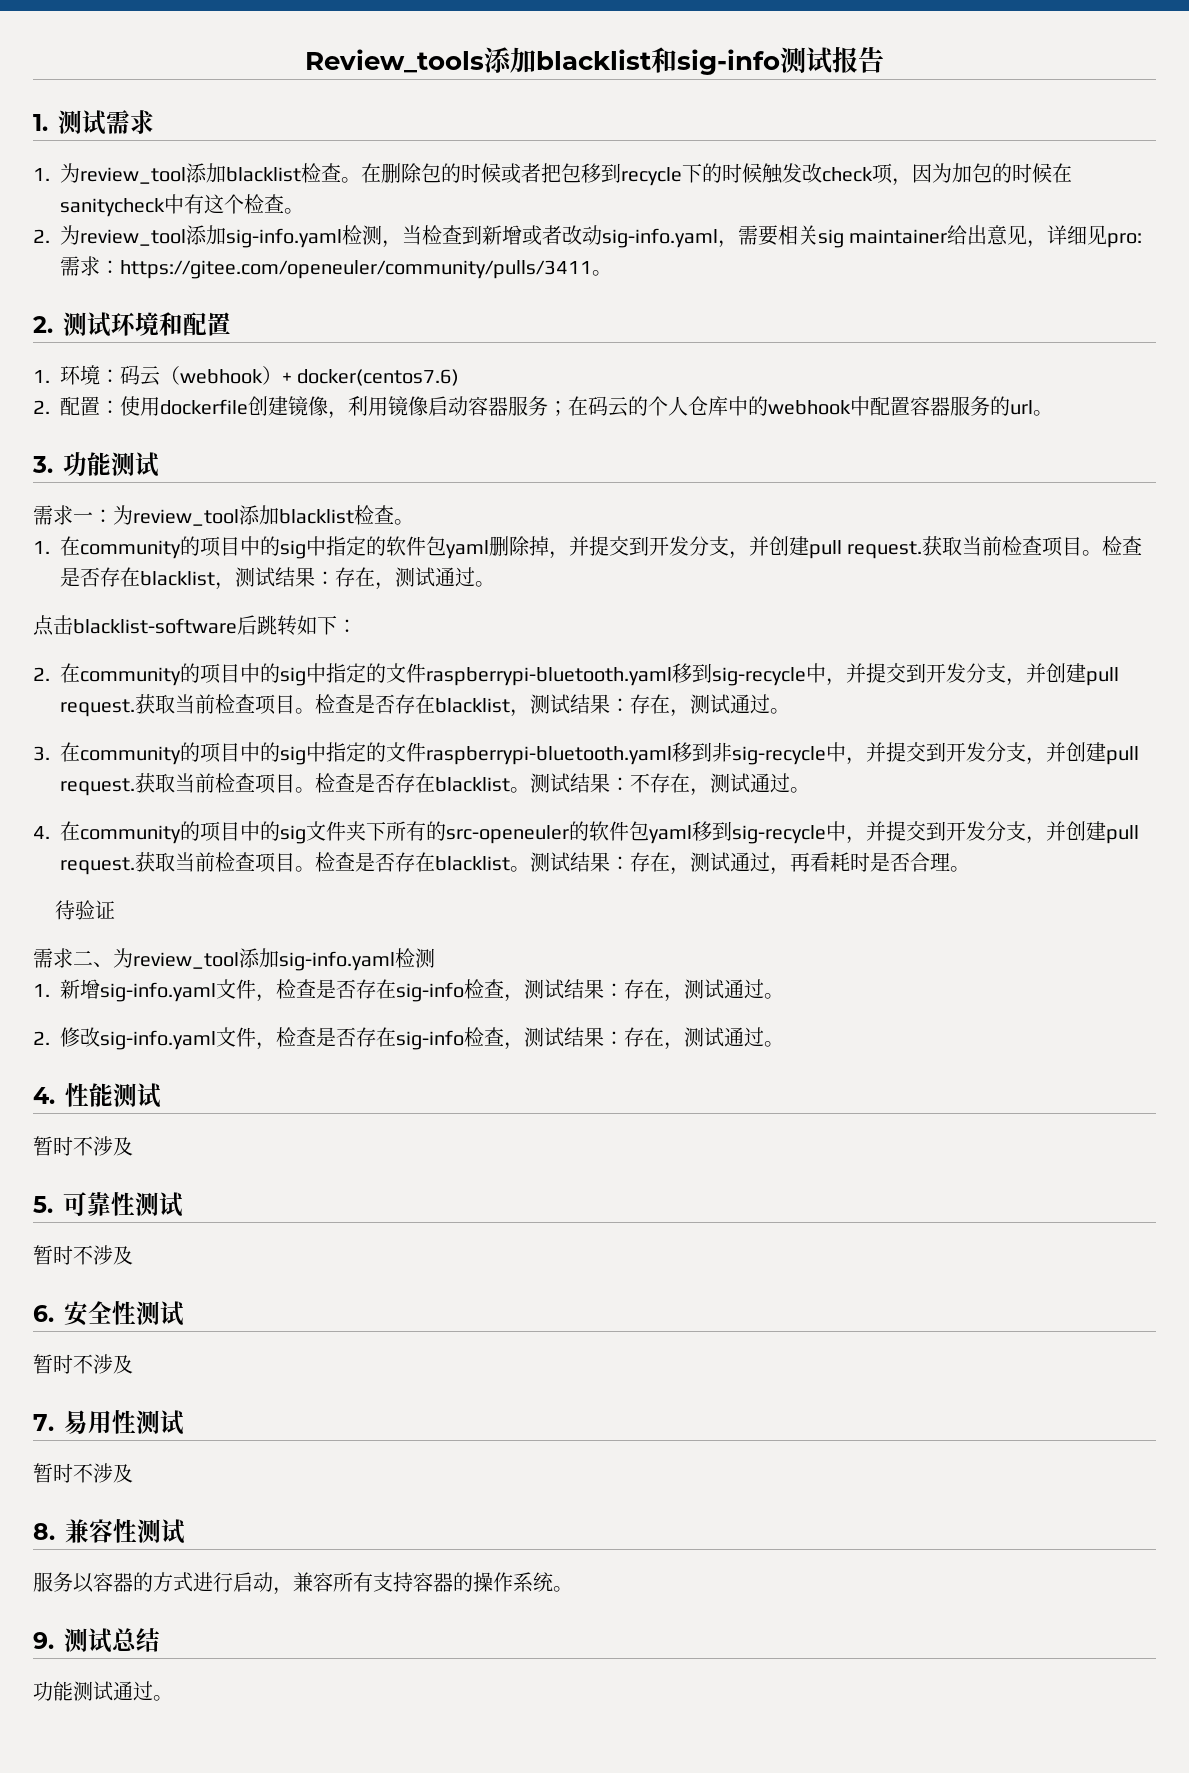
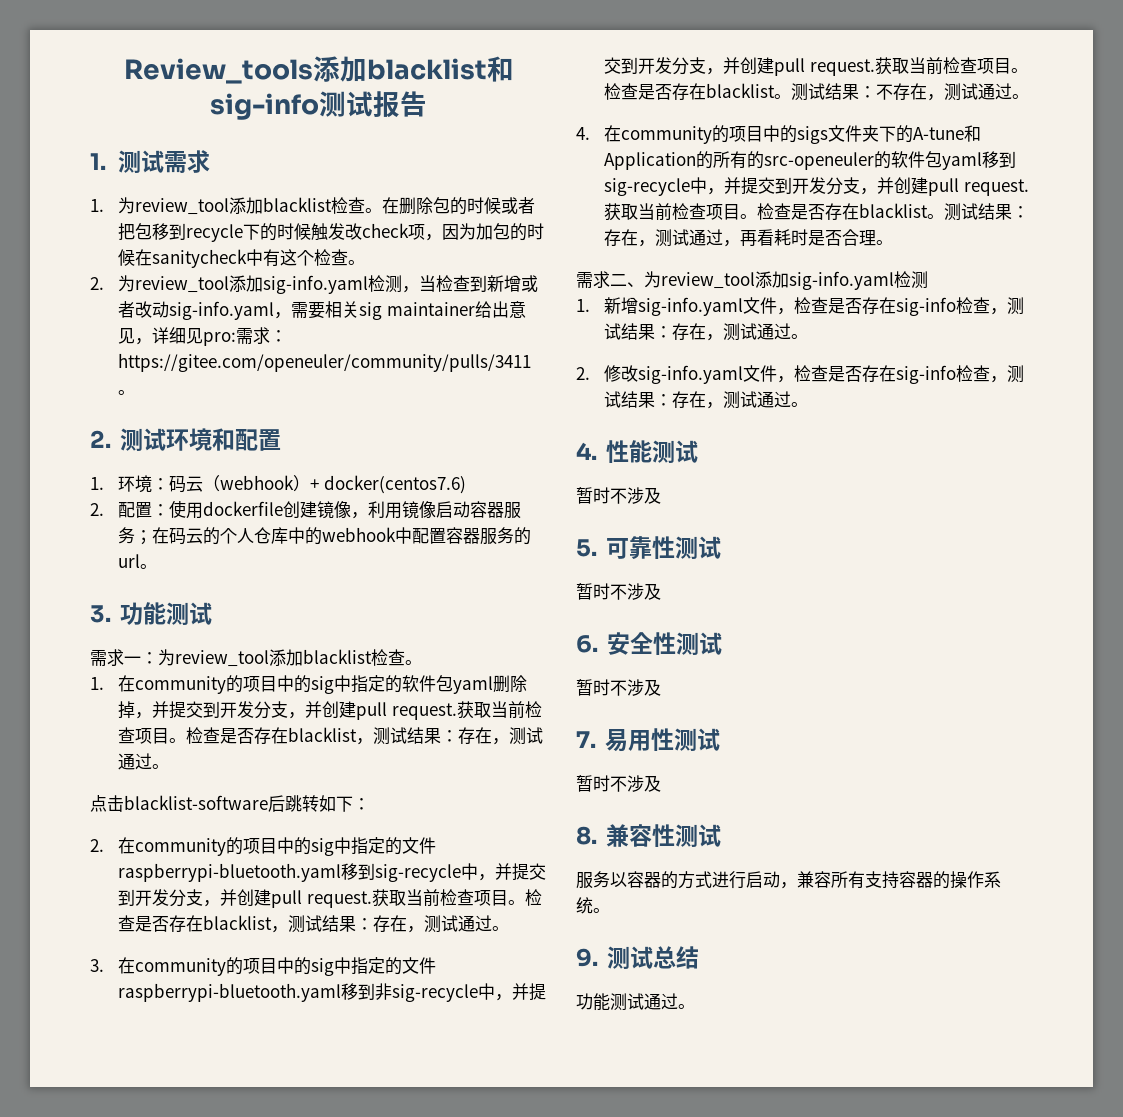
- 4.在community的项目中的sig文件夹下所有的src-openeuler的软件包yaml移到sig-recycle中，并提交到开发分支，并创建pull request.
+ 4.在community的项目中的sigs文件夹下的A-tune和Application的所有的src-openeuler的软件包yaml移到sig-recycle中，并提交到开发分支，并创建pull request.
- 待验证

